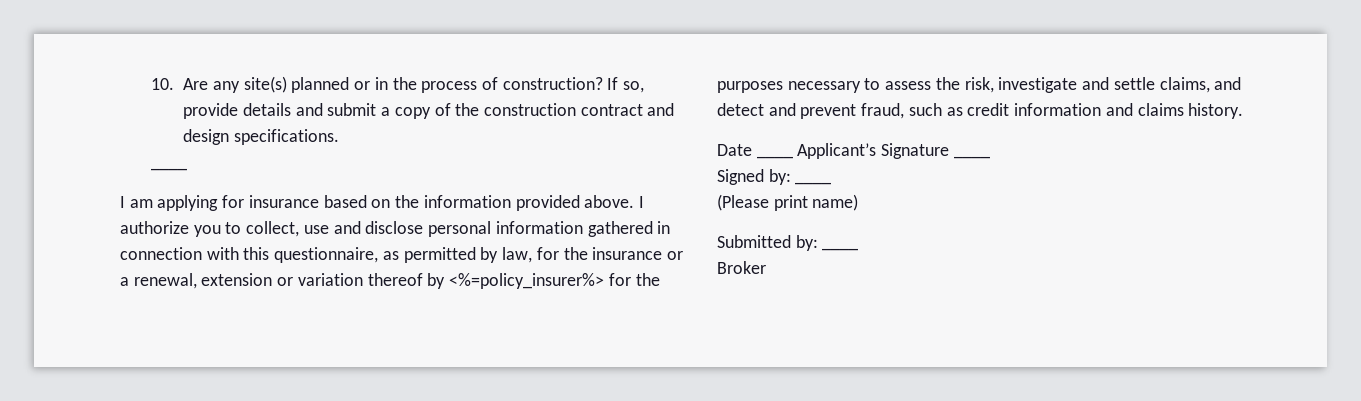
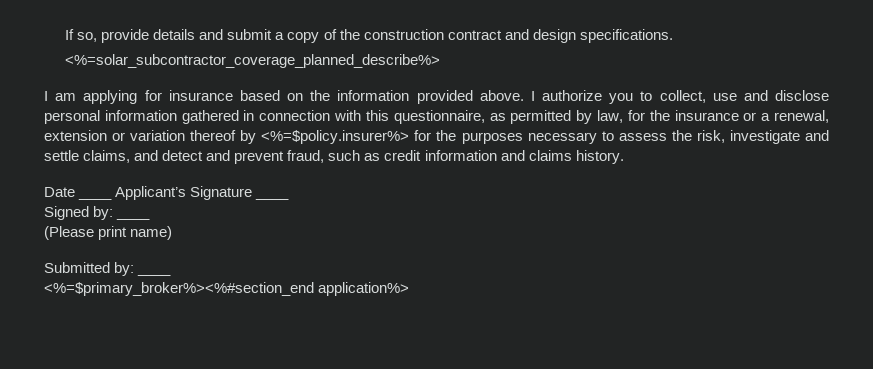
- 10. Are any site(s) planned or in the process of construction? If so, provide details and submit a copy of the construction contract and design specifications.
- ____
+ If so, provide details and submit a copy of the construction contract and design specifications.
+ <%=solar_subcontractor_coverage_planned_describe%>
- I authorize you to collect, use and disclose personal information gathered in connection with this questionnaire, as permitted by law, for the insurance or a renewal, extension or variation thereof by <%=policy_insurer%> for the purposes necessary to assess the risk, investigate and settle claims, and detect and prevent fraud, such as credit information and claims history.
+ I authorize you to collect, use and disclose personal information gathered in connection with this questionnaire, as permitted by law, for the insurance or a renewal, extension or variation thereof by <%=$policy.insurer%> for the purposes necessary to assess the risk, investigate and settle claims, and detect and prevent fraud, such as credit information and claims history.
- Broker
+ <%=$primary_broker%><%#section_end application%>

